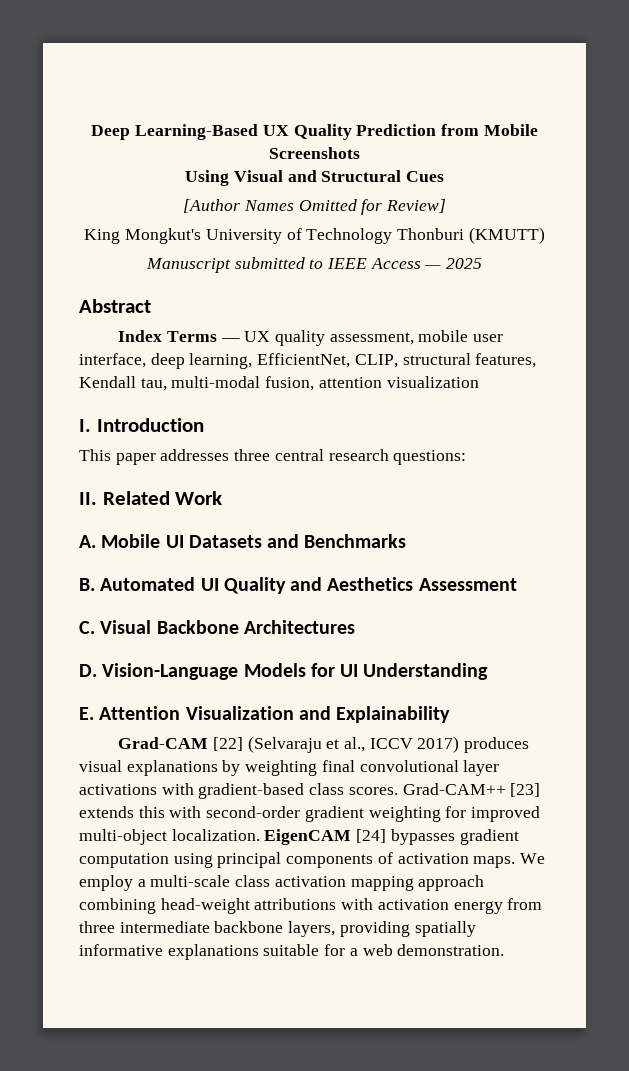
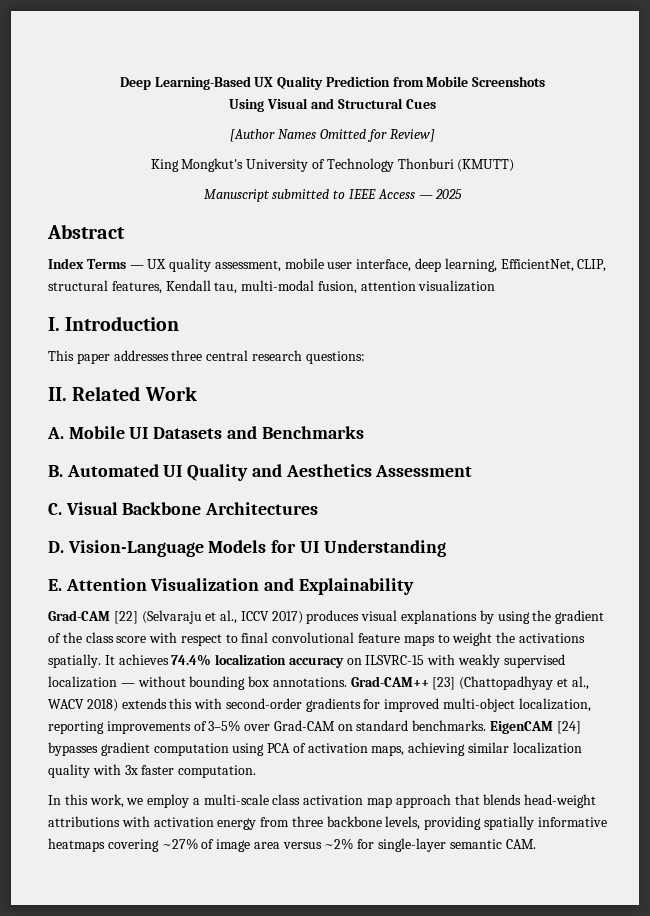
- Grad-CAM [22] (Selvaraju et al., ICCV 2017) produces visual explanations by weighting final convolutional layer activations with gradient-based class scores. Grad-CAM++ [23] extends this with second-order gradient weighting for improved multi-object localization.
+ Grad-CAM [22] (Selvaraju et al., ICCV 2017) produces visual explanations by using the gradient of the class score with respect to final convolutional feature maps to weight the activations spatially. It achieves 74.4% localization accuracy on ILSVRC-15 with weakly supervised localization — without bounding box annotations. Grad-CAM++ [23] (Chattopadhyay et al., WACV 2018) extends this with second-order gradients for improved multi-object localization, reporting improvements of 3–5% over Grad-CAM on standard benchmarks.
- EigenCAM [24] bypasses gradient computation using principal components of activation maps. We employ a multi-scale class activation mapping approach combining head-weight attributions with activation energy from three intermediate backbone layers, providing spatially informative explanations suitable for a web demonstration.
+ EigenCAM [24] bypasses gradient computation using PCA of activation maps, achieving similar localization quality with 3x faster computation.
+ In this work, we employ a multi-scale class activation map approach that blends head-weight attributions with activation energy from three backbone levels, providing spatially informative heatmaps covering ~27% of image area versus ~2% for single-layer semantic CAM.

